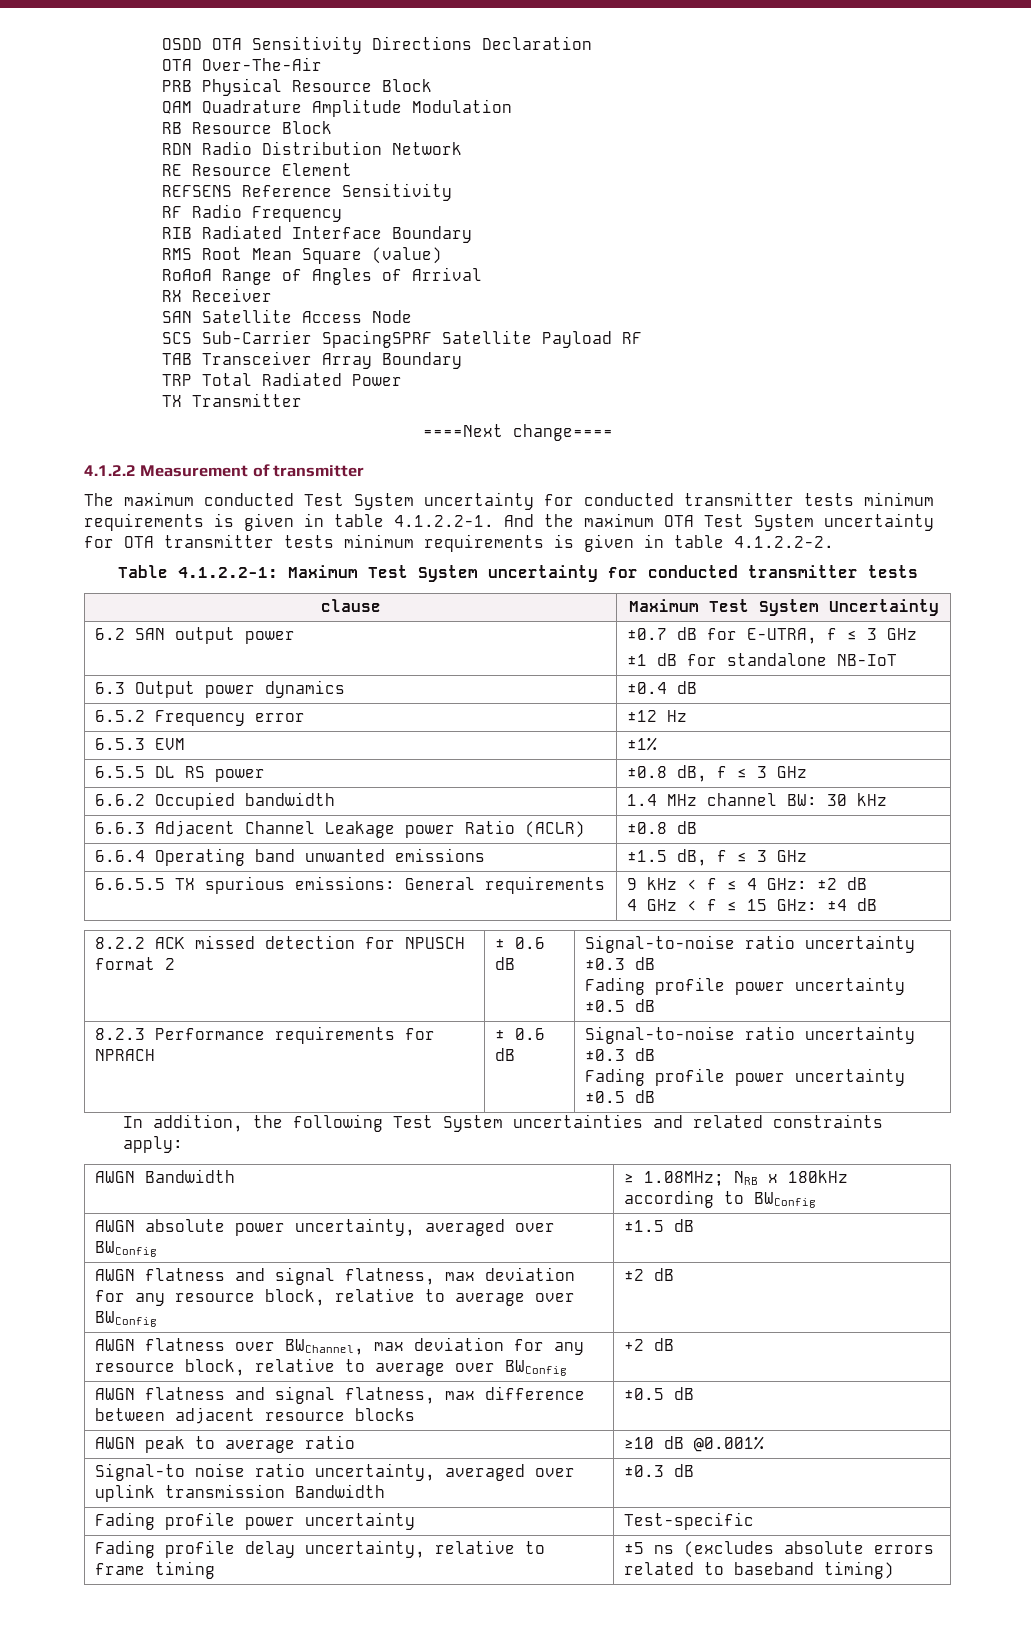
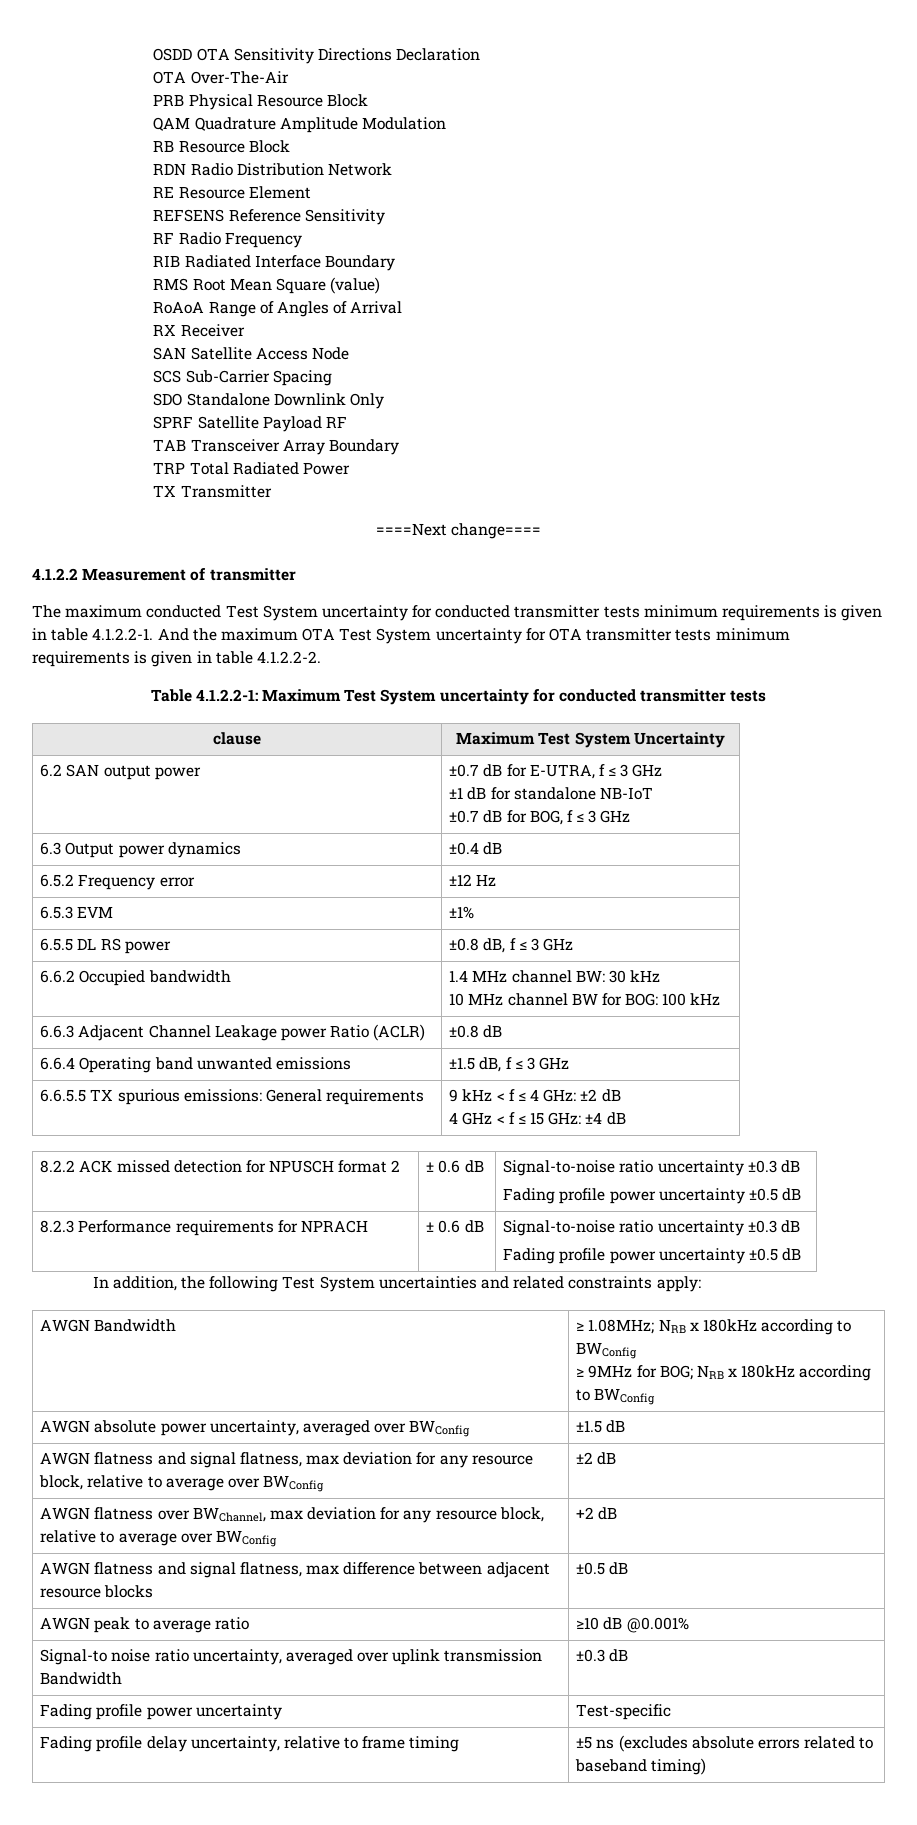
- SCS Sub-Carrier SpacingSPRF Satellite Payload RF
+ SCS Sub-Carrier Spacing
+ SDO Standalone Downlink Only
+ SPRF Satellite Payload RF
  6.2 SAN output power | ±0.7 dB for E-UTRA, f ≤ 3 GHz
  ±1 dB for standalone NB-IoT
+ ±0.7 dB for BOG, f ≤ 3 GHz
  6.6.2 Occupied bandwidth | 1.4 MHz channel BW: 30 kHz
+ 10 MHz channel BW for BOG: 100 kHz
  AWGN Bandwidth | ≥ 1.08MHz; NRB x 180kHz according to BWConfig
+ ≥ 9MHz for BOG; NRB x 180kHz according to BWConfig

